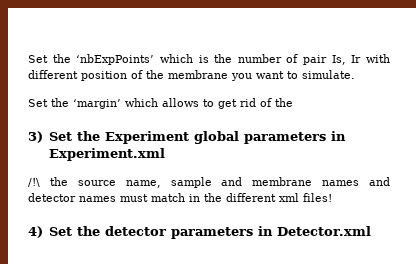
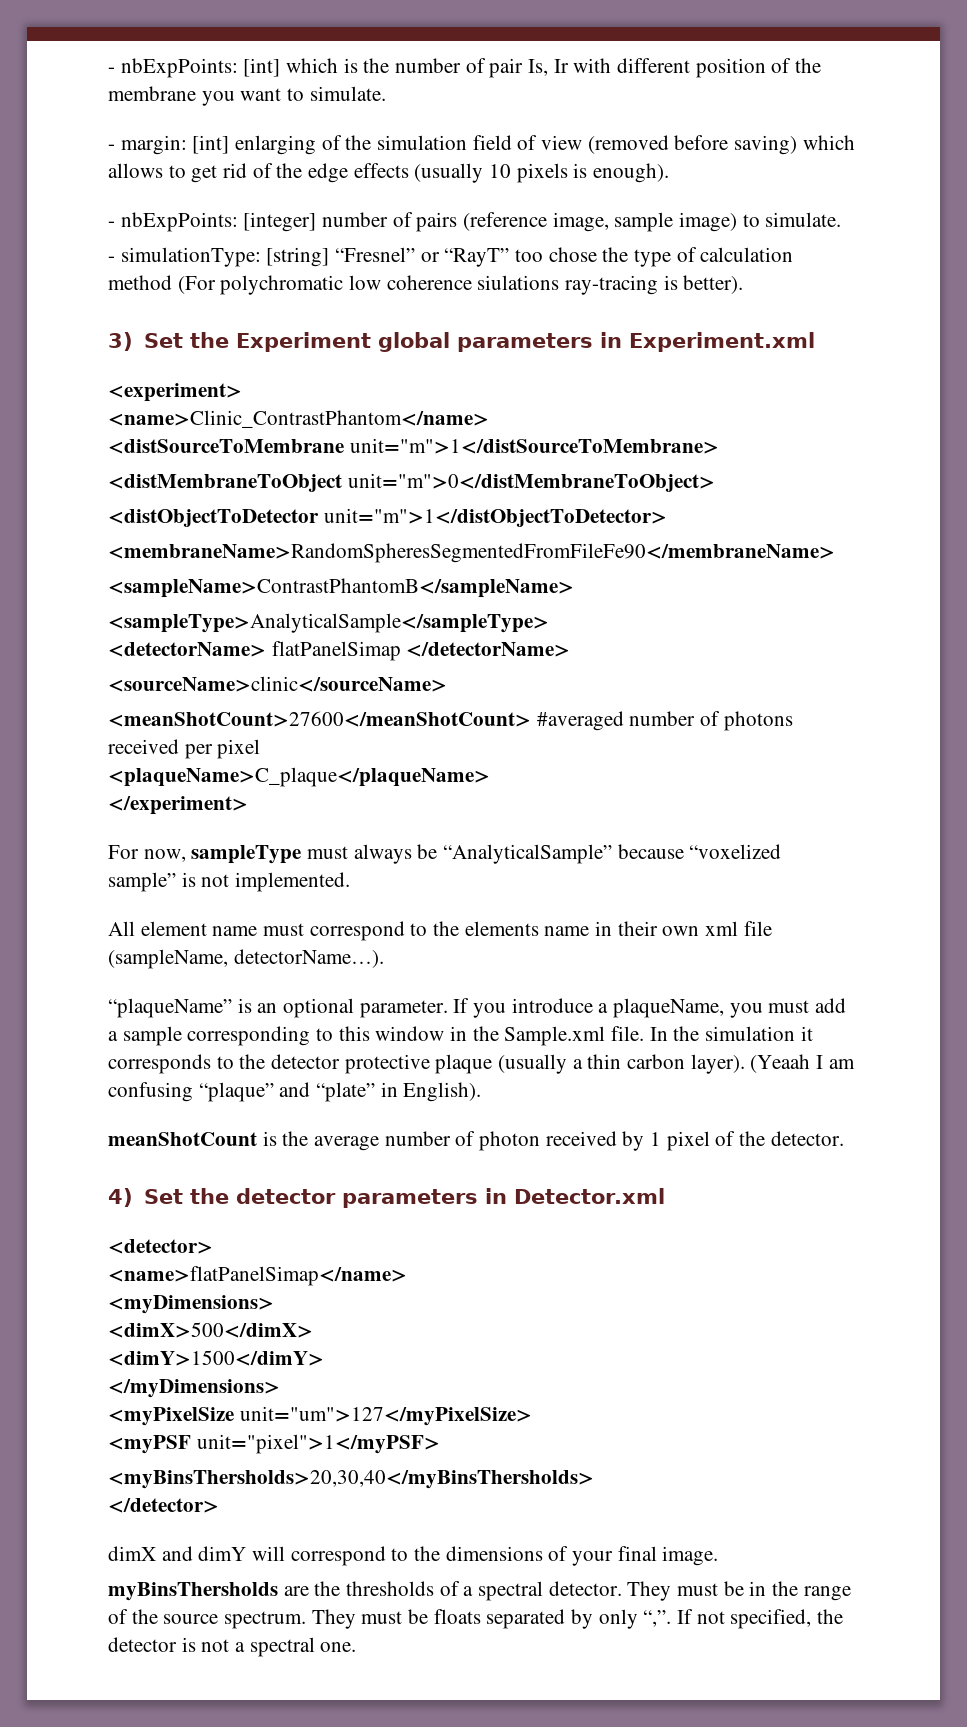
- Set the ‘nbExpPoints’ which is the number of pair Is, Ir with different position of the membrane you want to simulate.
+ - nbExpPoints: [int] which is the number of pair Is, Ir with different position of the membrane you want to simulate.
- Set the ‘margin’ which allows to get rid of the
+ - margin: [int] enlarging of the simulation field of view (removed before saving) which allows to get rid of the edge effects (usually 10 pixels is enough).
+ - nbExpPoints: [integer] number of pairs (reference image, sample image) to simulate.
+ - simulationType: [string] “Fresnel” or “RayT” too chose the type of calculation method (For polychromatic low coherence siulations ray-tracing is better).
- /!\ the source name, sample and membrane names and detector names must match in the different xml files!
+ <experiment>
+ <name>Clinic_ContrastPhantom</name>
+ <distSourceToMembrane unit="m">1</distSourceToMembrane>
+ <distMembraneToObject unit="m">0</distMembraneToObject>
+ <distObjectToDetector unit="m">1</distObjectToDetector>
+ <membraneName>RandomSpheresSegmentedFromFileFe90</membraneName>
+ <sampleName>ContrastPhantomB</sampleName>
+ <sampleType>AnalyticalSample</sampleType>
+ <detectorName> flatPanelSimap </detectorName>
+ <sourceName>clinic</sourceName>
+ <meanShotCount>27600</meanShotCount> #averaged number of photons received per pixel
+ <plaqueName>C_plaque</plaqueName>
+ </experiment>
+ For now, sampleType must always be “AnalyticalSample” because “voxelized sample” is not implemented.
+ All element name must correspond to the elements name in their own xml file (sampleName, detectorName…).
+ “plaqueName” is an optional parameter. If you introduce a plaqueName, you must add a sample corresponding to this window in the Sample.xml file. In the simulation it corresponds to the detector protective plaque (usually a thin carbon layer). (Yeaah I am confusing “plaque” and “plate” in English).
+ meanShotCount is the average number of photon received by 1 pixel of the detector.
+ <detector>
+ <name>flatPanelSimap</name>
+ <myDimensions>
+ <dimX>500</dimX>
+ <dimY>1500</dimY>
+ </myDimensions>
+ <myPixelSize unit="um">127</myPixelSize>
+ <myPSF unit="pixel">1</myPSF>
+ <myBinsThersholds>20,30,40</myBinsThersholds>
+ </detector>
+ dimX and dimY will correspond to the dimensions of your final image.
+ myBinsThersholds are the thresholds of a spectral detector. They must be in the range of the source spectrum. They must be floats separated by only “,”. If not specified, the detector is not a spectral one.

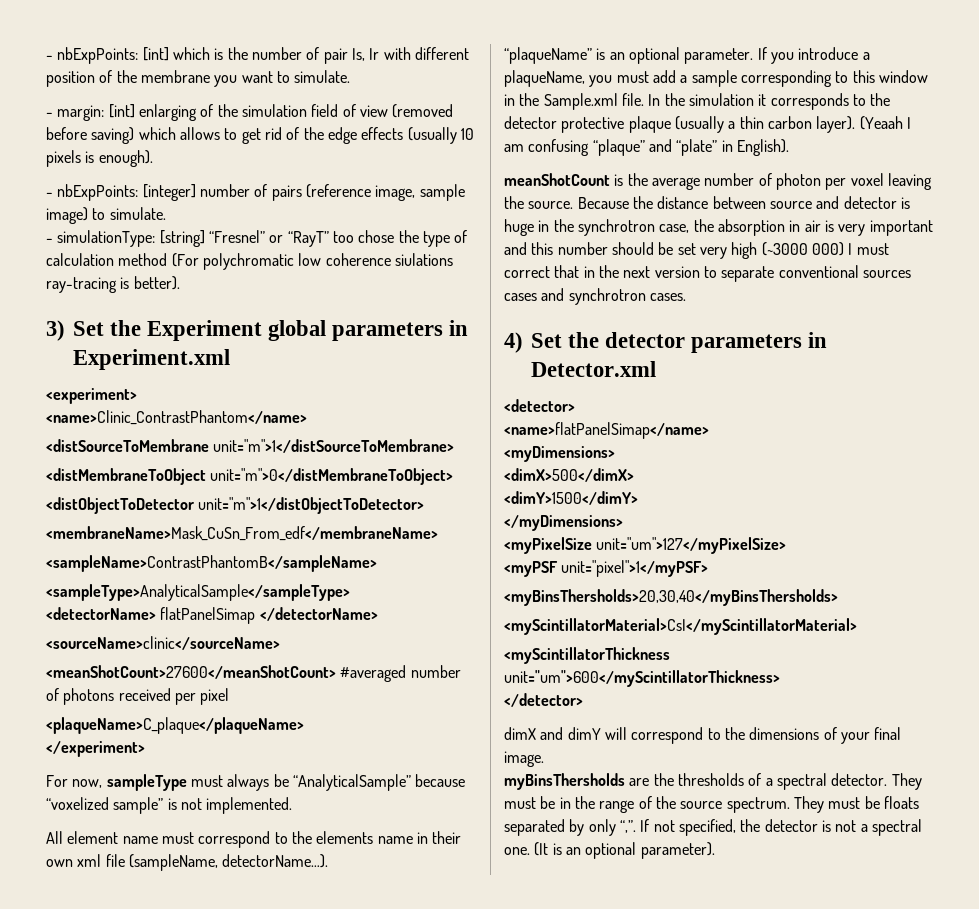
- <membraneName>RandomSpheresSegmentedFromFileFe90</membraneName>
+ <membraneName>Mask_CuSn_From_edf</membraneName>
- meanShotCount is the average number of photon received by 1 pixel of the detector.
+ meanShotCount is the average number of photon per voxel leaving the source. Because the distance between source and detector is huge in the synchrotron case, the absorption in air is very important and this number should be set very high (~3000 000) I must correct that in the next version to separate conventional sources cases and synchrotron cases.
+ <myScintillatorMaterial>CsI</myScintillatorMaterial>
+ <myScintillatorThickness unit="um">600</myScintillatorThickness>
+ (It is an optional parameter).

